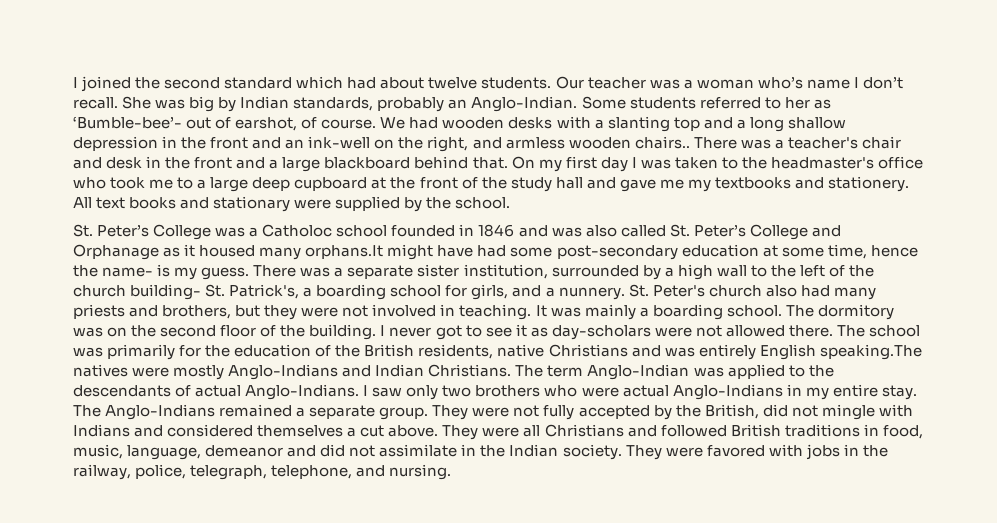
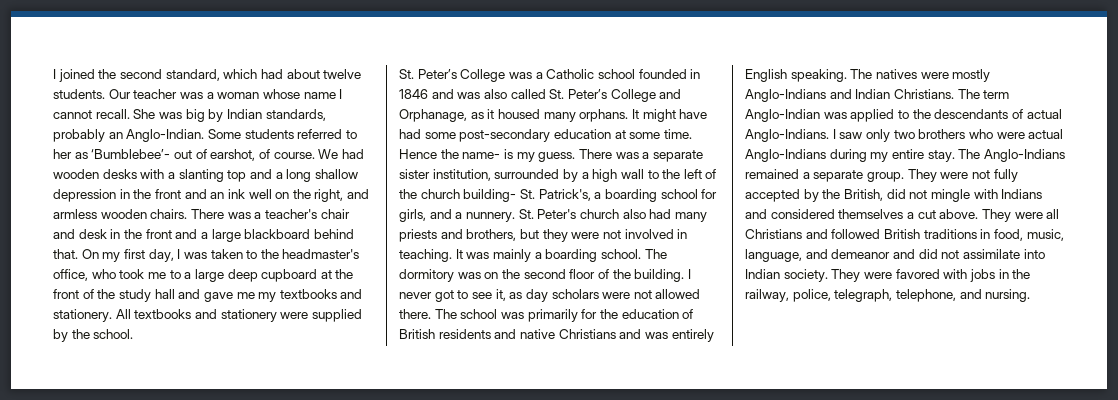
- I joined the second standard which had about twelve students.
+ I joined the second standard, which had about twelve students.
- Our teacher was a woman who’s name I don’t recall.
+ Our teacher was a woman whose name I cannot recall.
- Some students referred to her as ‘Bumble-bee’- out of earshot, of course.
+ Some students referred to her as ‘Bumblebee’- out of earshot, of course.
- We had wooden desks with a slanting top and a long shallow depression in the front and an ink-well on the right, and armless wooden chairs..
+ We had wooden desks with a slanting top and a long shallow depression in the front and an ink well on the right, and armless wooden chairs.
- On my first day I was taken to the headmaster's office who took me to a large deep cupboard at the front of the study hall and gave me my textbooks and stationery.
+ On my first day, I was taken to the headmaster's office, who took me to a large deep cupboard at the front of the study hall and gave me my textbooks and stationery.
- All text books and stationary were supplied by the school.
+ All textbooks and stationery were supplied by the school.
- St. Peter’s College was a Catholoc school founded in 1846 and was also called St. Peter’s College and Orphanage as it housed many orphans.It might have had some post-secondary education at some time, hence the name- is my guess.
+ St. Peter’s College was a Catholic school founded in 1846 and was also called St. Peter’s College and Orphanage, as it housed many orphans. It might have had some post-secondary education at some time. Hence the name- is my guess.
- I never got to see it as day-scholars were not allowed there.
+ I never got to see it, as day scholars were not allowed there.
- The school was primarily for the education of the British residents, native Christians and was entirely English speaking.The natives were mostly Anglo-Indians and Indian Christians.
+ The school was primarily for the education of British residents and native Christians and was entirely English speaking. The natives were mostly Anglo-Indians and Indian Christians.
- I saw only two brothers who were actual Anglo-Indians in my entire stay.
+ I saw only two brothers who were actual Anglo-Indians during my entire stay.
- They were all Christians and followed British traditions in food, music, language, demeanor and did not assimilate in the Indian society.
+ They were all Christians and followed British traditions in food, music, language, and demeanor and did not assimilate into Indian society.

